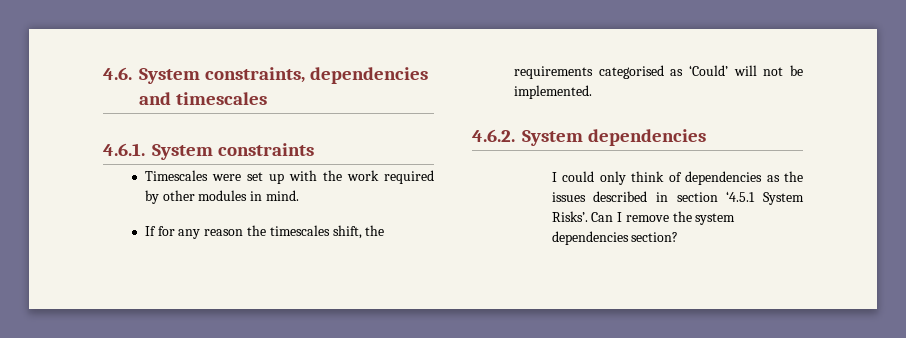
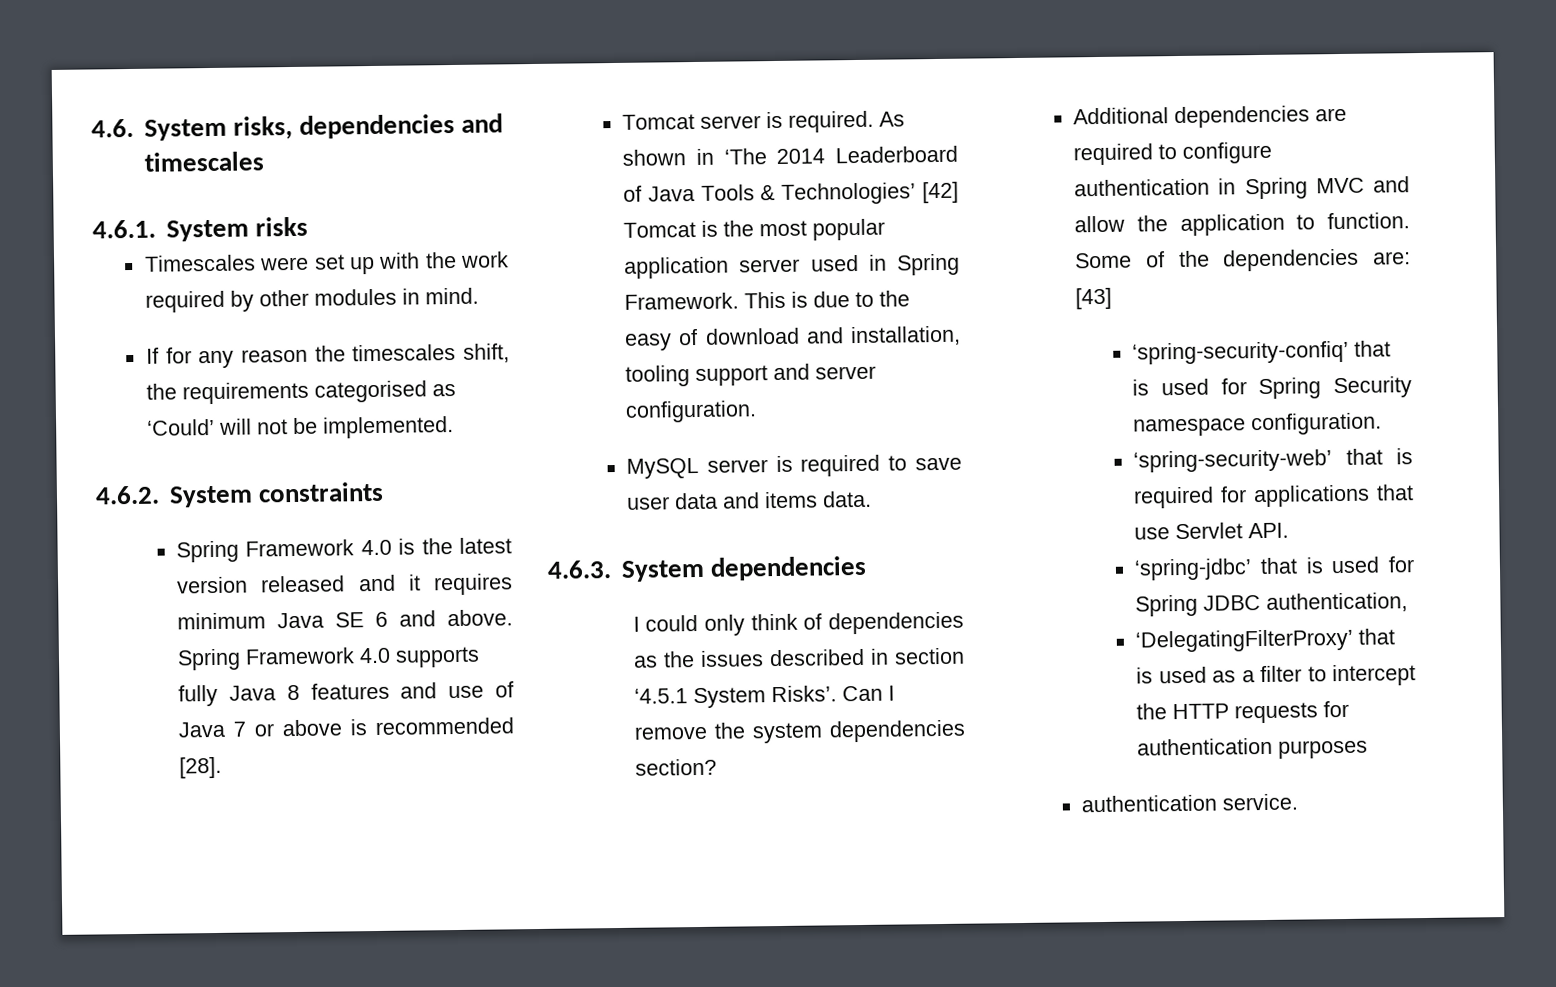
- 4.6. System constraints, dependencies and timescales
+ 4.6. System risks, dependencies and timescales
- 4.6.1. System constraints
+ 4.6.1. System risks
- 4.6.2. System dependencies
+ 4.6.2. System constraints
+ Spring Framework 4.0 is the latest version released and it requires minimum Java SE 6 and above. Spring Framework 4.0 supports fully Java 8 features and use of Java 7 or above is recommended [28].
+ Tomcat server is required. As shown in ‘The 2014 Leaderboard of Java Tools & Technologies’ [42] Tomcat is the most popular application server used in Spring Framework. This is due to the easy of download and installation, tooling support and server configuration.
+ MySQL server is required to save user data and items data.
+ 4.6.3. System dependencies
+ Additional dependencies are required to configure authentication in Spring MVC and allow the application to function. Some of the dependencies are: [43]
+ ‘spring-security-confiq’ that is used for Spring Security namespace configuration.
+ ‘spring-security-web’ that is required for applications that use Servlet API.
+ ‘spring-jdbc’ that is used for Spring JDBC authentication,
+ ‘DelegatingFilterProxy’ that is used as a filter to intercept the HTTP requests for authentication purposes
+ authentication service.

